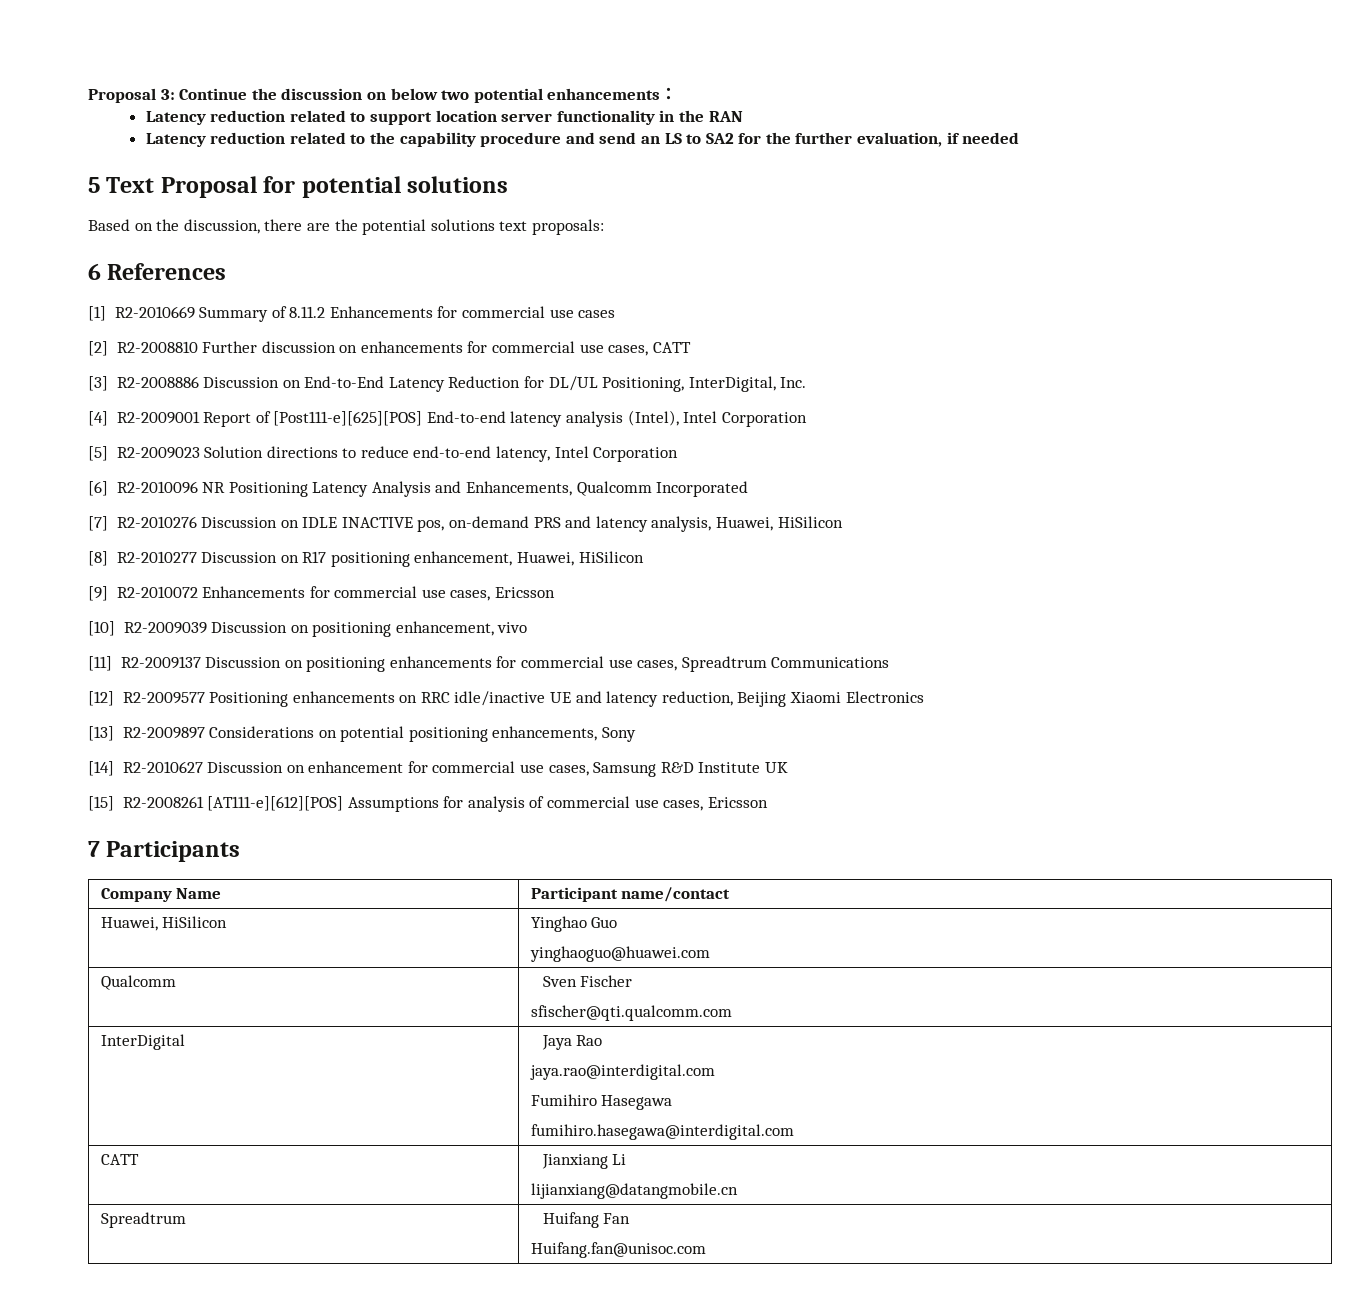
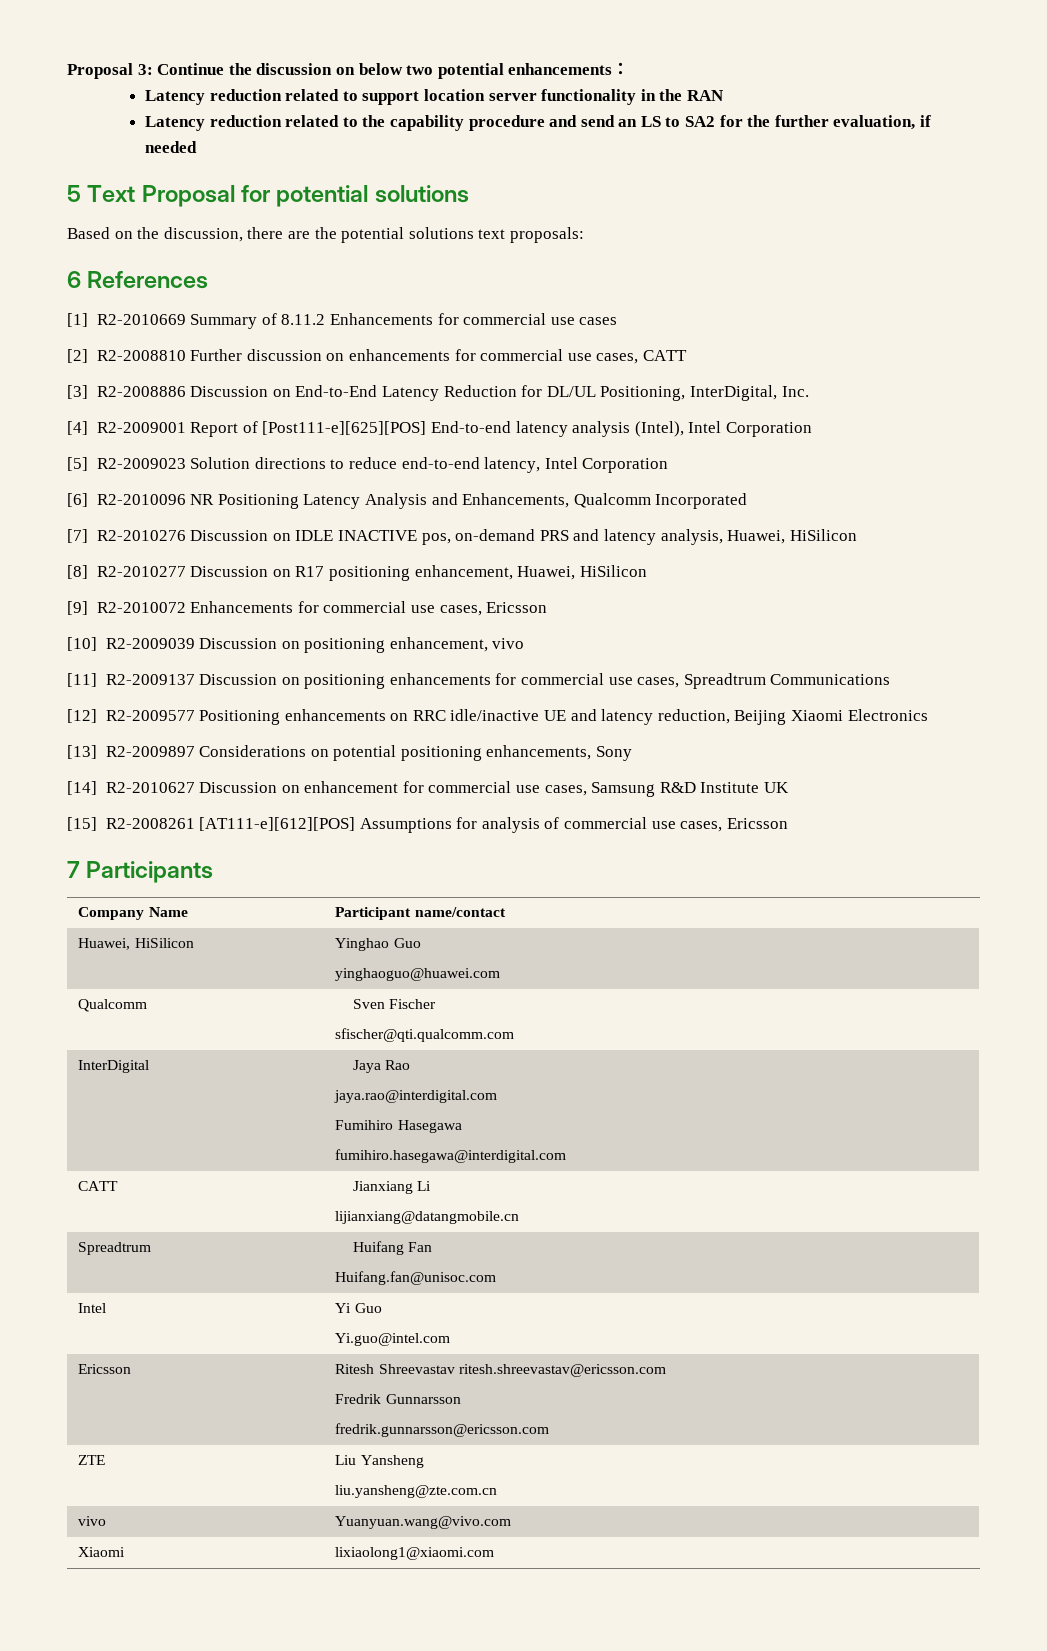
+ Intel | Yi Guo
+ Yi.guo@intel.com
+ Ericsson | Ritesh Shreevastav ritesh.shreevastav@ericsson.com
+ Fredrik Gunnarsson
+ fredrik.gunnarsson@ericsson.com
+ ZTE | Liu Yansheng
+ liu.yansheng@zte.com.cn
+ vivo | Yuanyuan.wang@vivo.com
+ Xiaomi | lixiaolong1@xiaomi.com

